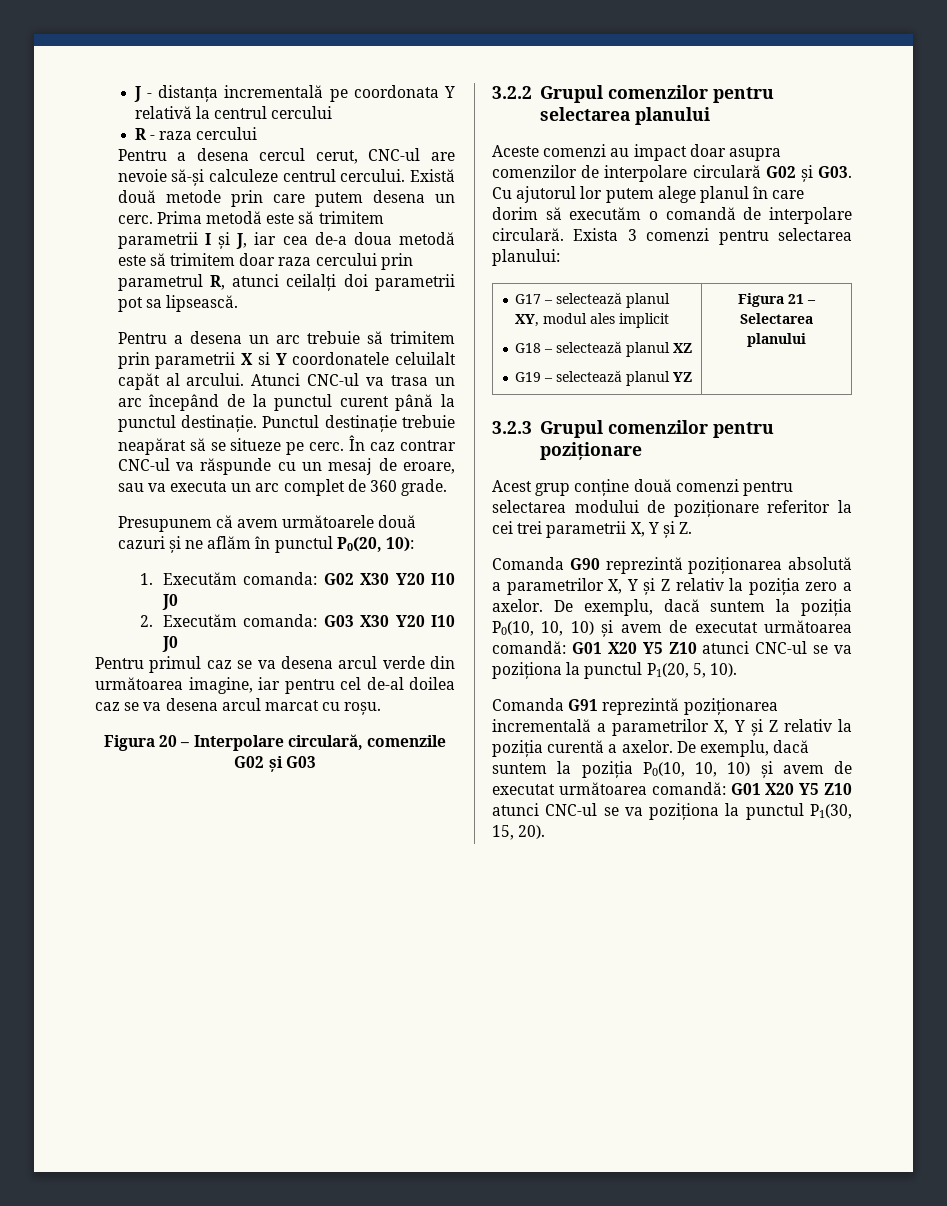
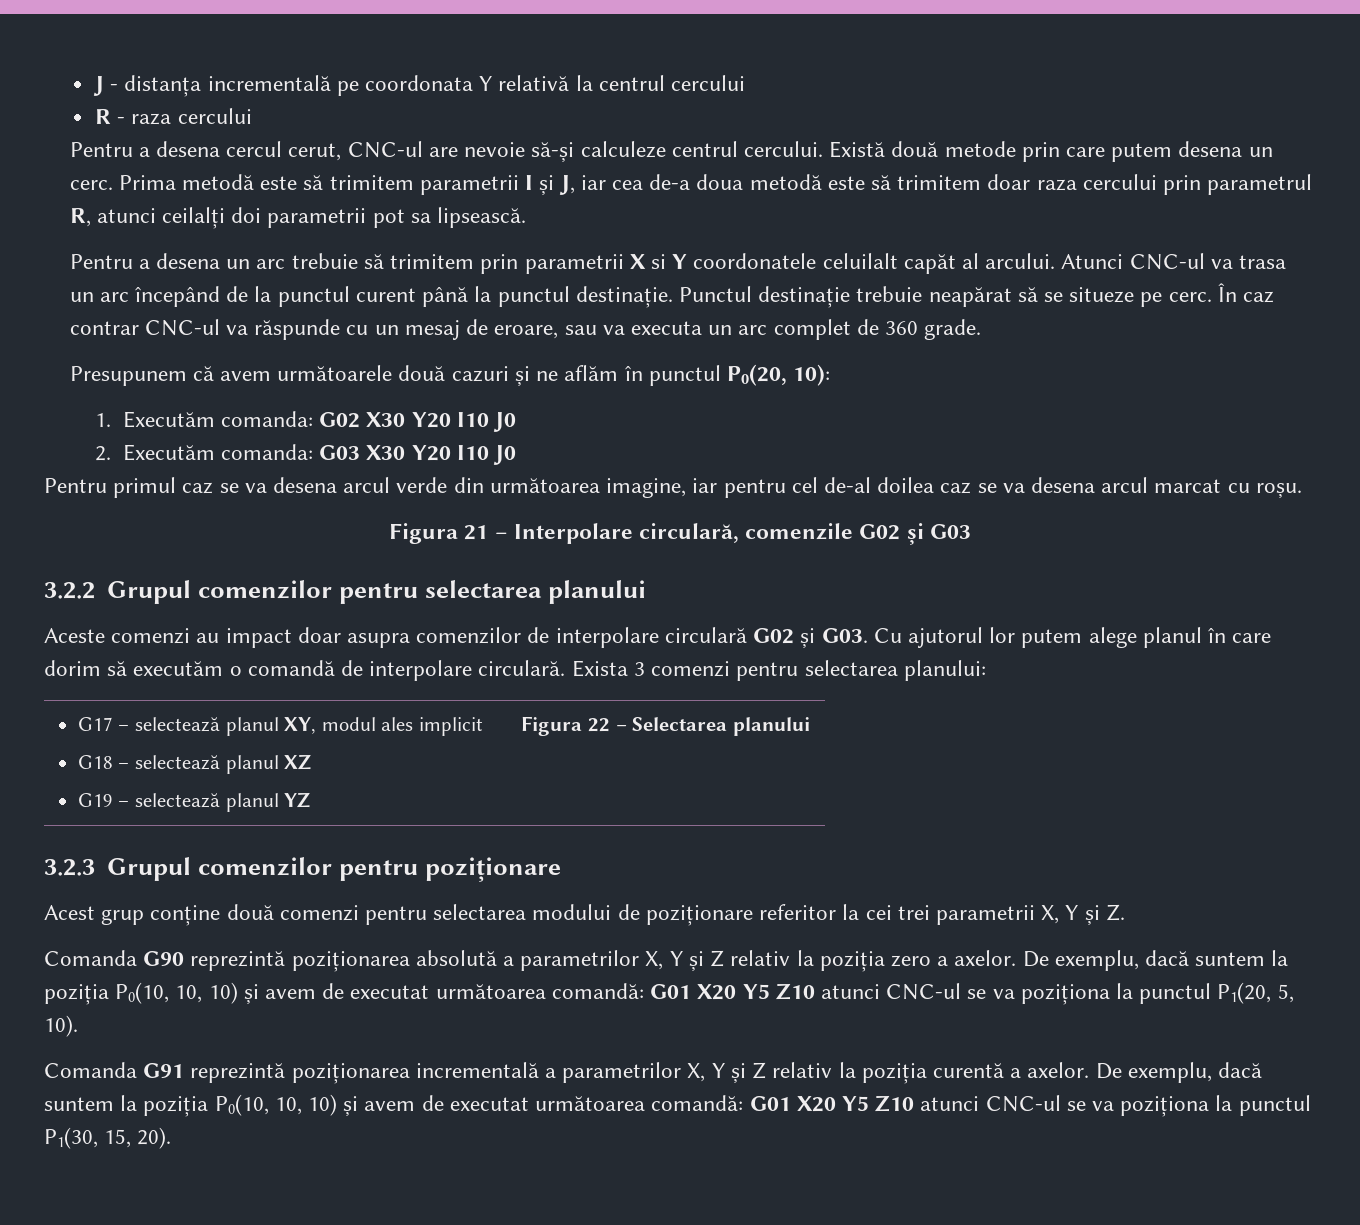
- Figura 20 – Interpolare circulară, comenzile G02 și G03
+ Figura 21 – Interpolare circulară, comenzile G02 și G03
  G17 – selectează planul XY, modul ales implicit
  G18 – selectează planul XZ
- G19 – selectează planul YZ | Figura 21 – Selectarea planului
+ G19 – selectează planul YZ | Figura 22 – Selectarea planului

